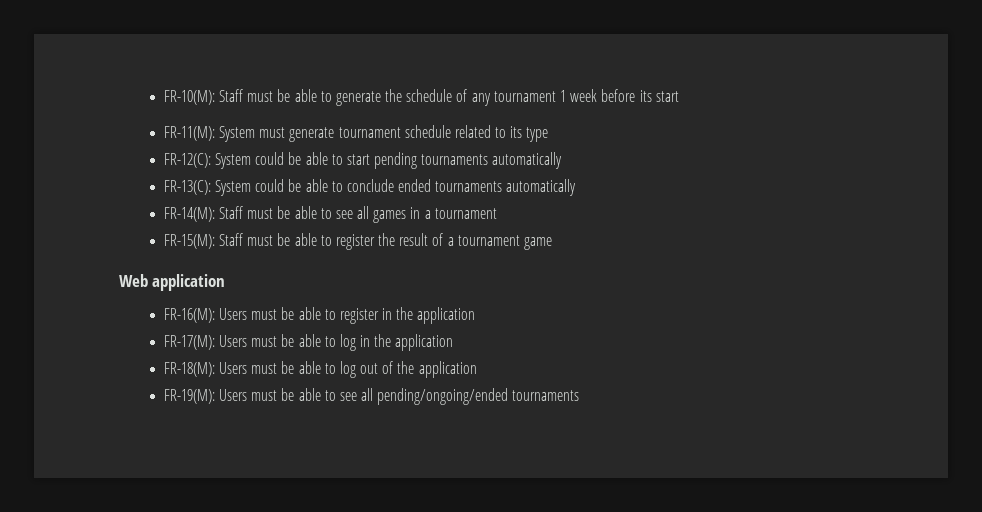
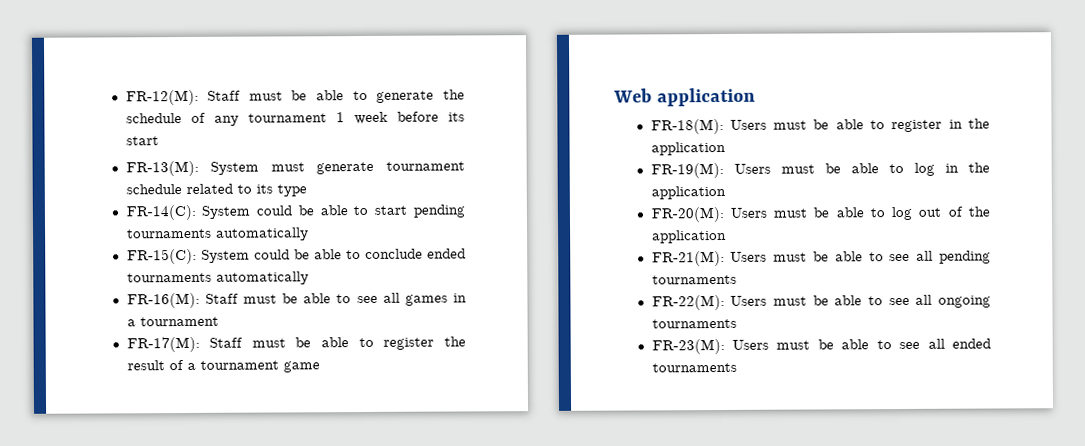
- FR-10(M): Staff must be able to generate the schedule of any tournament 1 week before its start
+ FR-12(M): Staff must be able to generate the schedule of any tournament 1 week before its start
- FR-11(M): System must generate tournament schedule related to its type
+ FR-13(M): System must generate tournament schedule related to its type
- FR-12(C): System could be able to start pending tournaments automatically
+ FR-14(C): System could be able to start pending tournaments automatically
- FR-13(C): System could be able to conclude ended tournaments automatically
+ FR-15(C): System could be able to conclude ended tournaments automatically
- FR-14(M): Staff must be able to see all games in a tournament
+ FR-16(M): Staff must be able to see all games in a tournament
- FR-15(M): Staff must be able to register the result of a tournament game
+ FR-17(M): Staff must be able to register the result of a tournament game
- FR-16(M): Users must be able to register in the application
+ FR-18(M): Users must be able to register in the application
- FR-17(M): Users must be able to log in the application
+ FR-19(M): Users must be able to log in the application
- FR-18(M): Users must be able to log out of the application
+ FR-20(M): Users must be able to log out of the application
- FR-19(M): Users must be able to see all pending/ongoing/ended tournaments
+ FR-21(M): Users must be able to see all pending tournaments
+ FR-22(M): Users must be able to see all ongoing tournaments
+ FR-23(M): Users must be able to see all ended tournaments

